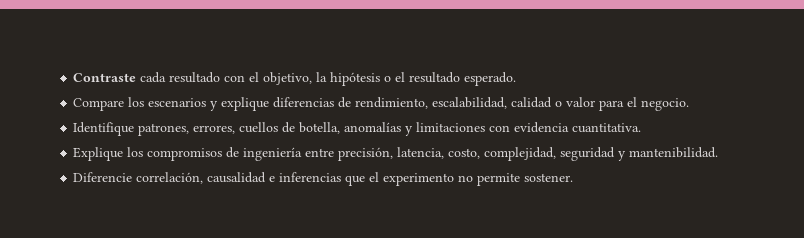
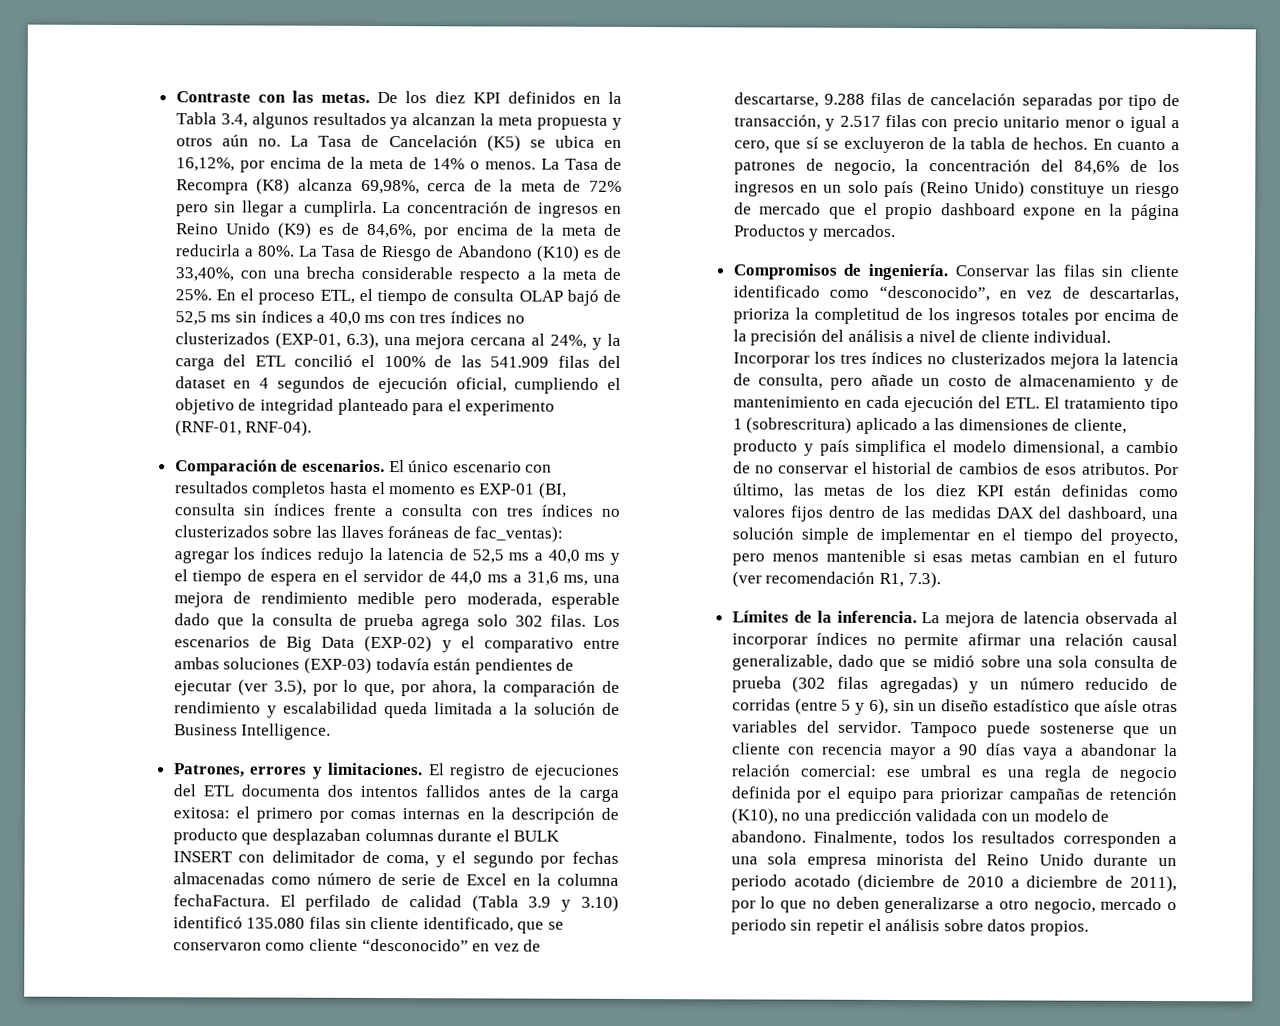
- Contraste cada resultado con el objetivo, la hipótesis o el resultado esperado.
- Compare los escenarios y explique diferencias de rendimiento, escalabilidad, calidad o valor para el negocio.
- Identifique patrones, errores, cuellos de botella, anomalías y limitaciones con evidencia cuantitativa.
- Explique los compromisos de ingeniería entre precisión, latencia, costo, complejidad, seguridad y mantenibilidad.
- Diferencie correlación, causalidad e inferencias que el experimento no permite sostener.
+ Contraste con las metas. De los diez KPI definidos en la Tabla 3.4, algunos resultados ya alcanzan la meta propuesta y otros aún no. La Tasa de Cancelación (K5) se ubica en 16,12%, por encima de la meta de 14% o menos. La Tasa de Recompra (K8) alcanza 69,98%, cerca de la meta de 72% pero sin llegar a cumplirla. La concentración de ingresos en Reino Unido (K9) es de 84,6%, por encima de la meta de reducirla a 80%. La Tasa de Riesgo de Abandono (K10) es de 33,40%, con una brecha considerable respecto a la meta de 25%. En el proceso ETL, el tiempo de consulta OLAP bajó de 52,5 ms sin índices a 40,0 ms con tres índices no clusterizados (EXP-01, 6.3), una mejora cercana al 24%, y la carga del ETL concilió el 100% de las 541.909 filas del dataset en 4 segundos de ejecución oficial, cumpliendo el objetivo de integridad planteado para el experimento (RNF-01, RNF-04).
+ Comparación de escenarios. El único escenario con resultados completos hasta el momento es EXP-01 (BI, consulta sin índices frente a consulta con tres índices no clusterizados sobre las llaves foráneas de fac_ventas): agregar los índices redujo la latencia de 52,5 ms a 40,0 ms y el tiempo de espera en el servidor de 44,0 ms a 31,6 ms, una mejora de rendimiento medible pero moderada, esperable dado que la consulta de prueba agrega solo 302 filas. Los escenarios de Big Data (EXP-02) y el comparativo entre ambas soluciones (EXP-03) todavía están pendientes de ejecutar (ver 3.5), por lo que, por ahora, la comparación de rendimiento y escalabilidad queda limitada a la solución de Business Intelligence.
+ Patrones, errores y limitaciones. El registro de ejecuciones del ETL documenta dos intentos fallidos antes de la carga exitosa: el primero por comas internas en la descripción de producto que desplazaban columnas durante el BULK INSERT con delimitador de coma, y el segundo por fechas almacenadas como número de serie de Excel en la columna fechaFactura. El perfilado de calidad (Tabla 3.9 y 3.10) identificó 135.080 filas sin cliente identificado, que se conservaron como cliente “desconocido” en vez de descartarse, 9.288 filas de cancelación separadas por tipo de transacción, y 2.517 filas con precio unitario menor o igual a cero, que sí se excluyeron de la tabla de hechos. En cuanto a patrones de negocio, la concentración del 84,6% de los ingresos en un solo país (Reino Unido) constituye un riesgo de mercado que el propio dashboard expone en la página Productos y mercados.
+ Compromisos de ingeniería. Conservar las filas sin cliente identificado como “desconocido”, en vez de descartarlas, prioriza la completitud de los ingresos totales por encima de la precisión del análisis a nivel de cliente individual. Incorporar los tres índices no clusterizados mejora la latencia de consulta, pero añade un costo de almacenamiento y de mantenimiento en cada ejecución del ETL. El tratamiento tipo 1 (sobrescritura) aplicado a las dimensiones de cliente, producto y país simplifica el modelo dimensional, a cambio de no conservar el historial de cambios de esos atributos. Por último, las metas de los diez KPI están definidas como valores fijos dentro de las medidas DAX del dashboard, una solución simple de implementar en el tiempo del proyecto, pero menos mantenible si esas metas cambian en el futuro (ver recomendación R1, 7.3).
+ Límites de la inferencia. La mejora de latencia observada al incorporar índices no permite afirmar una relación causal generalizable, dado que se midió sobre una sola consulta de prueba (302 filas agregadas) y un número reducido de corridas (entre 5 y 6), sin un diseño estadístico que aísle otras variables del servidor. Tampoco puede sostenerse que un cliente con recencia mayor a 90 días vaya a abandonar la relación comercial: ese umbral es una regla de negocio definida por el equipo para priorizar campañas de retención (K10), no una predicción validada con un modelo de abandono. Finalmente, todos los resultados corresponden a una sola empresa minorista del Reino Unido durante un periodo acotado (diciembre de 2010 a diciembre de 2011), por lo que no deben generalizarse a otro negocio, mercado o periodo sin repetir el análisis sobre datos propios.

